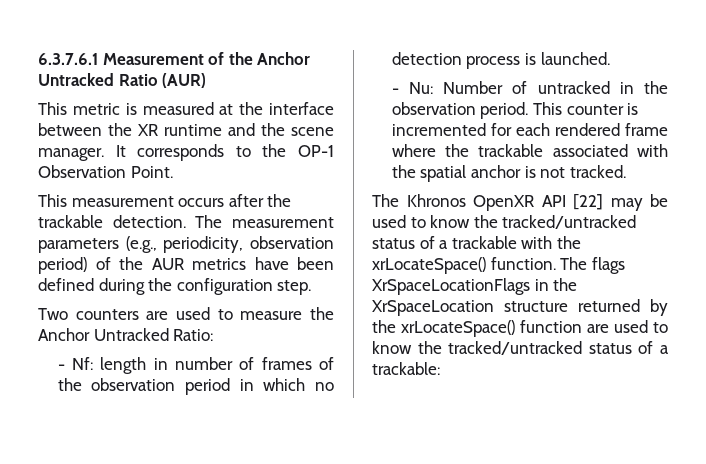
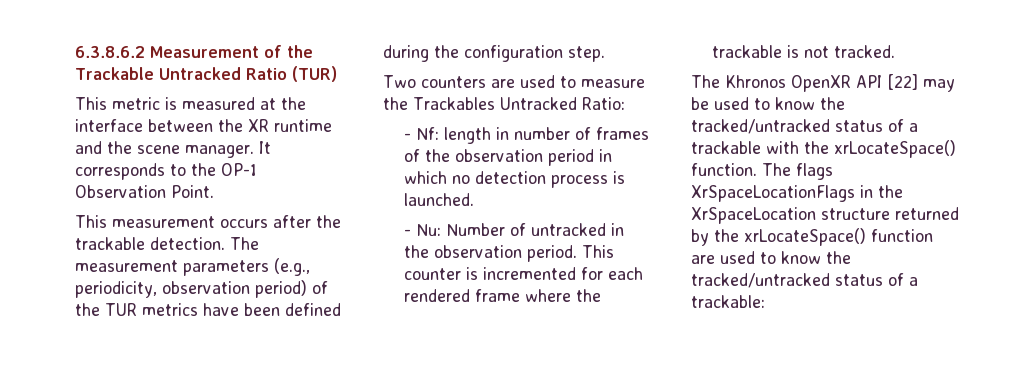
- 6.3.7.6.1 Measurement of the Anchor Untracked Ratio (AUR)
+ 6.3.8.6.2 Measurement of the Trackable Untracked Ratio (TUR)
- The measurement parameters (e.g., periodicity, observation period) of the AUR metrics have been defined during the configuration step.
+ The measurement parameters (e.g., periodicity, observation period) of the TUR metrics have been defined during the configuration step.
- Two counters are used to measure the Anchor Untracked Ratio:
+ Two counters are used to measure the Trackables Untracked Ratio:
- This counter is incremented for each rendered frame where the trackable associated with the spatial anchor is not tracked.
+ This counter is incremented for each rendered frame where the trackable is not tracked.

